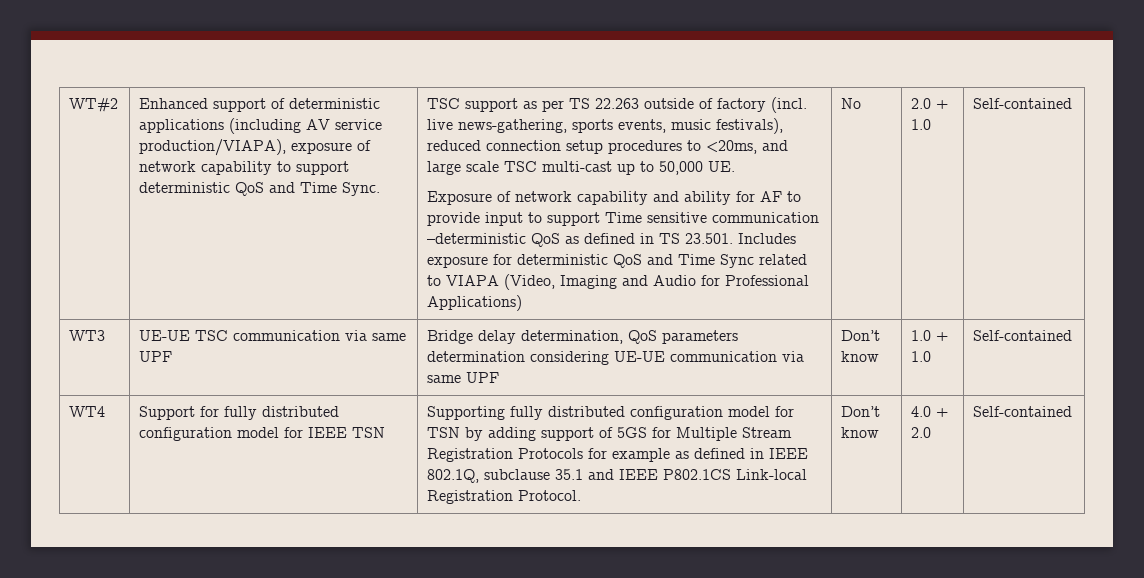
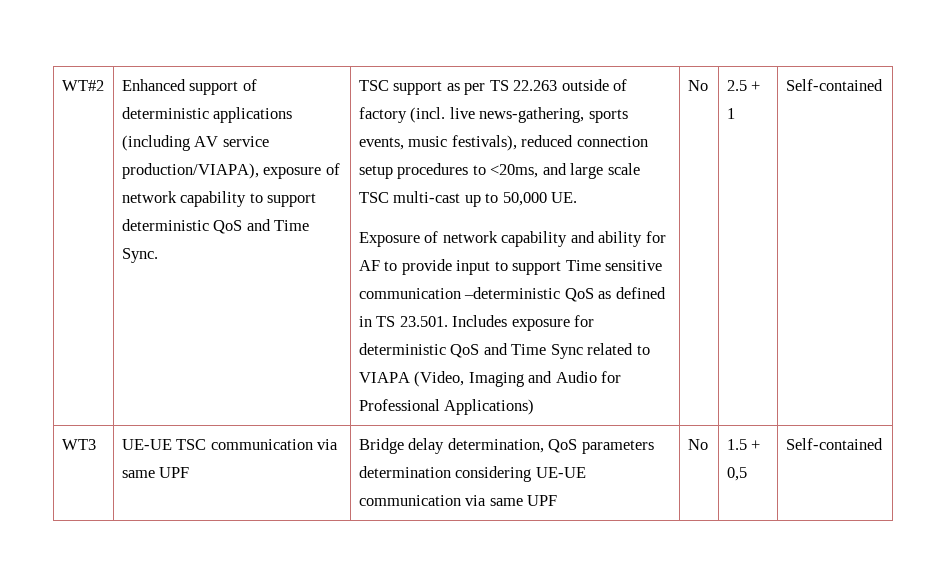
- 2.0 + 1.0
+ 2.5 + 1
- WT3 | UE-UE TSC communication via same UPF | Bridge delay determination, QoS parameters determination considering UE-UE communication via same UPF | Don’t know | 1.0 + 1.0 | Self-contained
- WT4 | Support for fully distributed configuration model for IEEE TSN | Supporting fully distributed configuration model for TSN by adding support of 5GS for Multiple Stream Registration Protocols for example as defined in IEEE 802.1Q, subclause 35.1 and IEEE P802.1CS Link-local Registration Protocol. | Don’t know | 4.0 + 2.0 | Self-contained
+ WT3 | UE-UE TSC communication via same UPF | Bridge delay determination, QoS parameters determination considering UE-UE communication via same UPF | No | 1.5 + 0,5 | Self-contained

